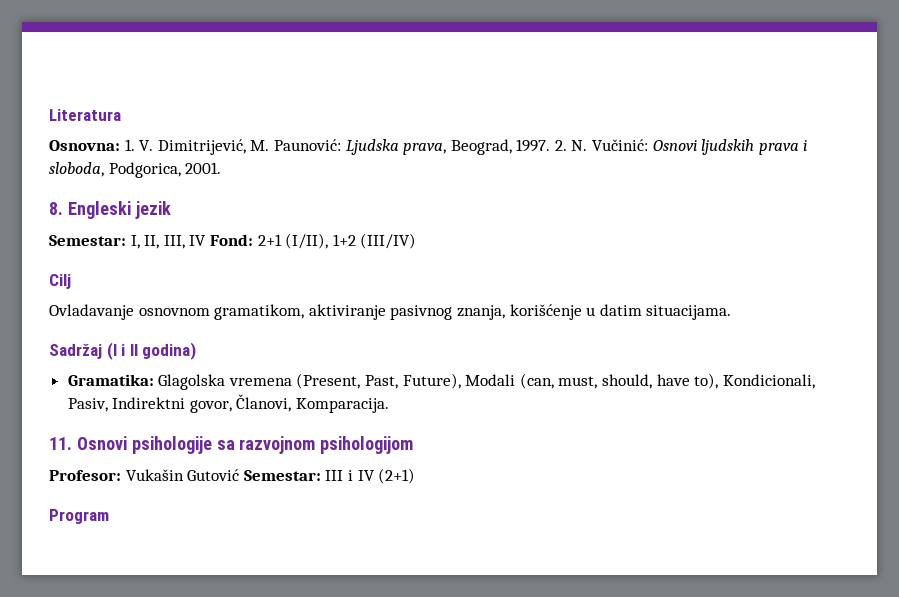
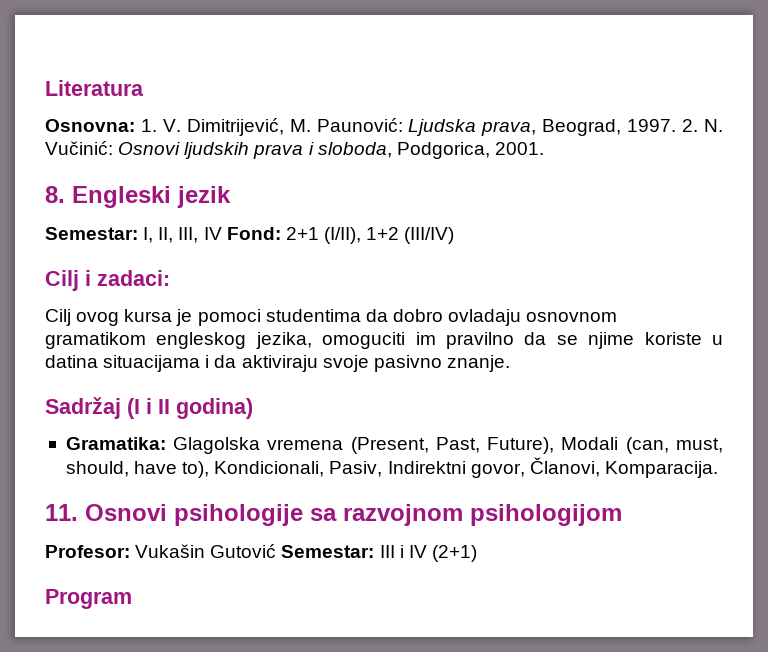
- Cilj
- Ovladavanje osnovnom gramatikom, aktiviranje pasivnog znanja, korišćenje u datim situacijama.
+ Cilj i zadaci:
+ Cilj ovog kursa je pomoci studentima da dobro ovladaju osnovnom gramatikom engleskog jezika, omoguciti im pravilno da se njime koriste u datina situacijama i da aktiviraju svoje pasivno znanje.

